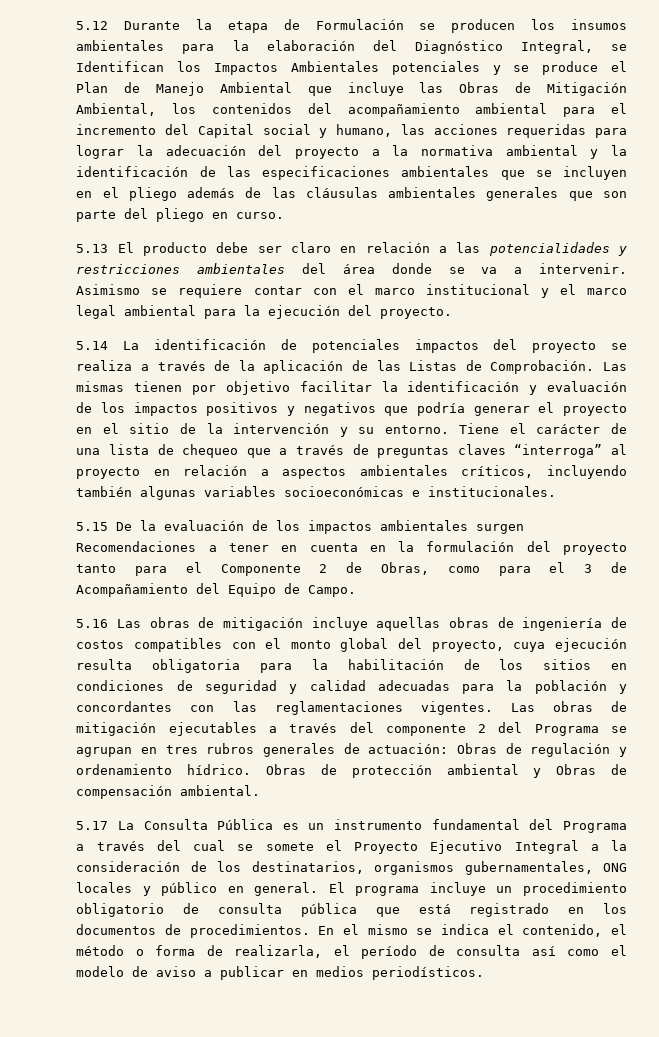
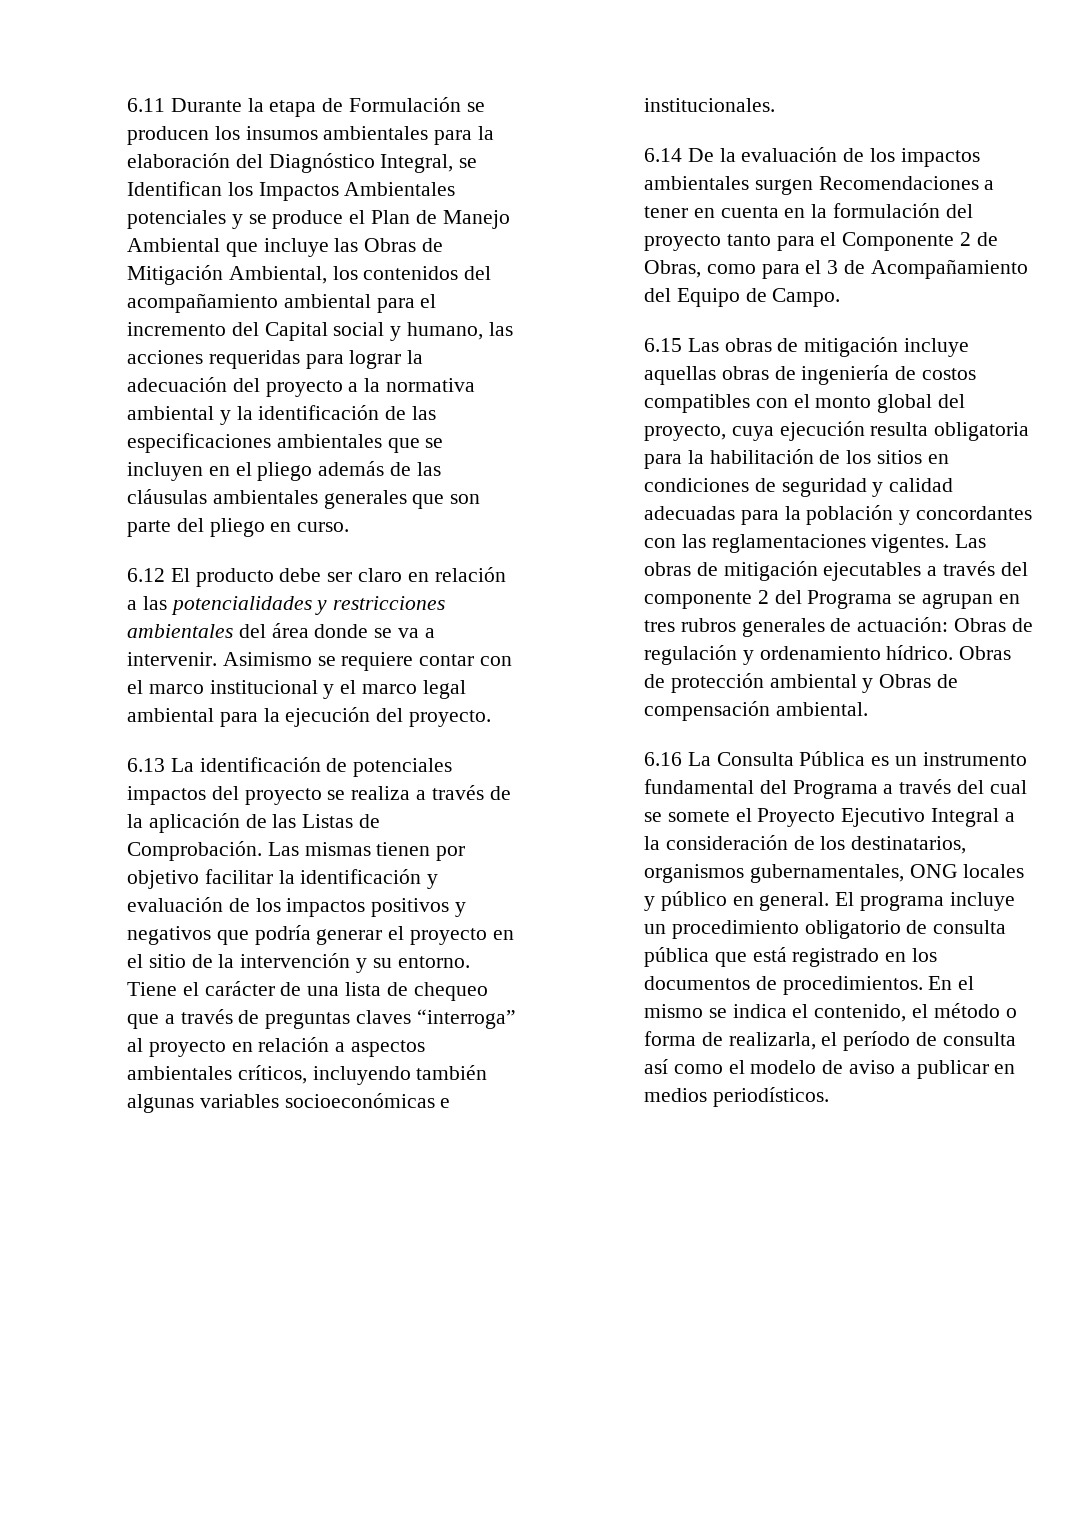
- 5.12 Durante la etapa de Formulación se producen los insumos ambientales para la elaboración del Diagnóstico Integral, se Identifican los Impactos Ambientales potenciales y se produce el Plan de Manejo Ambiental que incluye las Obras de Mitigación Ambiental, los contenidos del acompañamiento ambiental para el incremento del Capital social y humano, las acciones requeridas para lograr la adecuación del proyecto a la normativa ambiental y la identificación de las especificaciones ambientales que se incluyen en el pliego además de las cláusulas ambientales generales que son parte del pliego en curso.
+ 6.11 Durante la etapa de Formulación se producen los insumos ambientales para la elaboración del Diagnóstico Integral, se Identifican los Impactos Ambientales potenciales y se produce el Plan de Manejo Ambiental que incluye las Obras de Mitigación Ambiental, los contenidos del acompañamiento ambiental para el incremento del Capital social y humano, las acciones requeridas para lograr la adecuación del proyecto a la normativa ambiental y la identificación de las especificaciones ambientales que se incluyen en el pliego además de las cláusulas ambientales generales que son parte del pliego en curso.
- 5.13 El producto debe ser claro en relación a las potencialidades y restricciones ambientales del área donde se va a intervenir.
+ 6.12 El producto debe ser claro en relación a las potencialidades y restricciones ambientales del área donde se va a intervenir.
- 5.14 La identificación de potenciales impactos del proyecto se realiza a través de la aplicación de las Listas de Comprobación.
+ 6.13 La identificación de potenciales impactos del proyecto se realiza a través de la aplicación de las Listas de Comprobación.
- 5.15 De la evaluación de los impactos ambientales surgen Recomendaciones a tener en cuenta en la formulación del proyecto tanto para el Componente 2 de Obras, como para el 3 de Acompañamiento del Equipo de Campo.
+ 6.14 De la evaluación de los impactos ambientales surgen Recomendaciones a tener en cuenta en la formulación del proyecto tanto para el Componente 2 de Obras, como para el 3 de Acompañamiento del Equipo de Campo.
- 5.16 Las obras de mitigación incluye aquellas obras de ingeniería de costos compatibles con el monto global del proyecto, cuya ejecución resulta obligatoria para la habilitación de los sitios en condiciones de seguridad y calidad adecuadas para la población y concordantes con las reglamentaciones vigentes.
+ 6.15 Las obras de mitigación incluye aquellas obras de ingeniería de costos compatibles con el monto global del proyecto, cuya ejecución resulta obligatoria para la habilitación de los sitios en condiciones de seguridad y calidad adecuadas para la población y concordantes con las reglamentaciones vigentes.
- 5.17 La Consulta Pública es un instrumento fundamental del Programa a través del cual se somete el Proyecto Ejecutivo Integral a la consideración de los destinatarios, organismos gubernamentales, ONG locales y público en general.
+ 6.16 La Consulta Pública es un instrumento fundamental del Programa a través del cual se somete el Proyecto Ejecutivo Integral a la consideración de los destinatarios, organismos gubernamentales, ONG locales y público en general.

